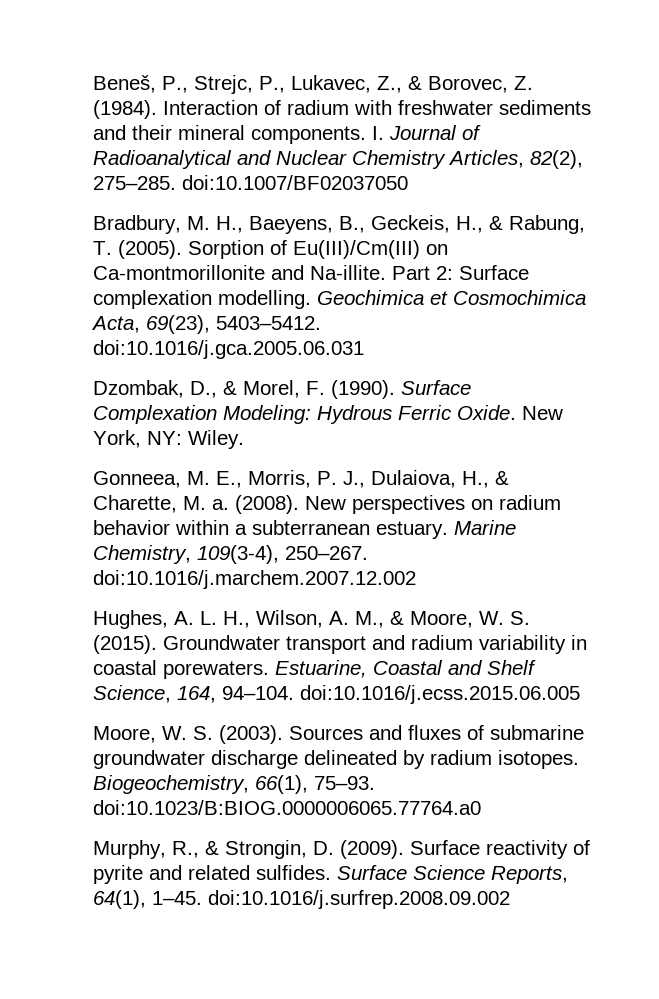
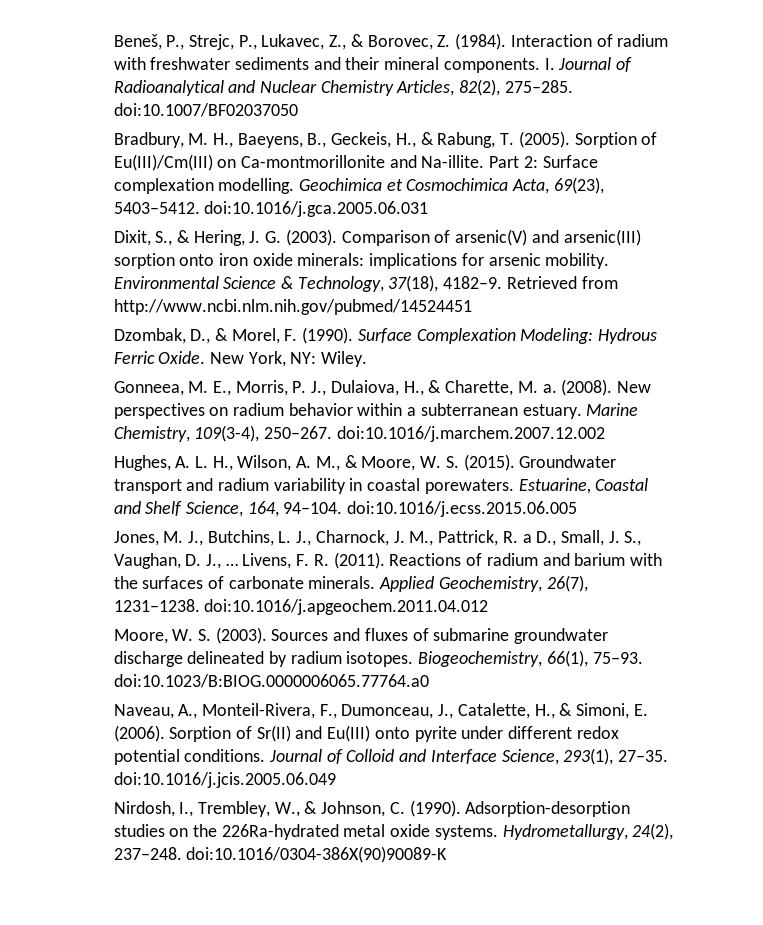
+ Dixit, S., & Hering, J. G. (2003). Comparison of arsenic(V) and arsenic(III) sorption onto iron oxide minerals: implications for arsenic mobility. Environmental Science & Technology, 37(18), 4182–9. Retrieved from http://www.ncbi.nlm.nih.gov/pubmed/14524451
+ Jones, M. J., Butchins, L. J., Charnock, J. M., Pattrick, R. a D., Small, J. S., Vaughan, D. J., … Livens, F. R. (2011). Reactions of radium and barium with the surfaces of carbonate minerals. Applied Geochemistry, 26(7), 1231–1238. doi:10.1016/j.apgeochem.2011.04.012
- Murphy, R., & Strongin, D. (2009). Surface reactivity of pyrite and related sulfides. Surface Science Reports, 64(1), 1–45. doi:10.1016/j.surfrep.2008.09.002
+ Naveau, A., Monteil-Rivera, F., Dumonceau, J., Catalette, H., & Simoni, E. (2006). Sorption of Sr(II) and Eu(III) onto pyrite under different redox potential conditions. Journal of Colloid and Interface Science, 293(1), 27–35. doi:10.1016/j.jcis.2005.06.049
+ Nirdosh, I., Trembley, W., & Johnson, C. (1990). Adsorption-desorption studies on the 226Ra-hydrated metal oxide systems. Hydrometallurgy, 24(2), 237–248. doi:10.1016/0304-386X(90)90089-K

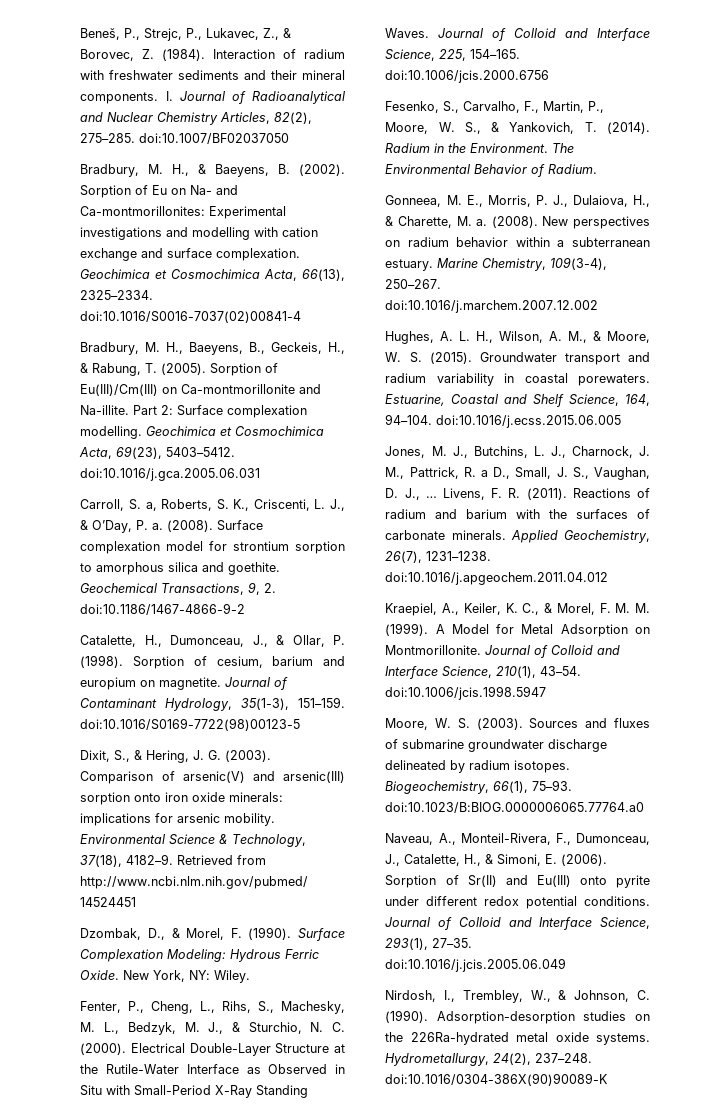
+ Bradbury, M. H., & Baeyens, B. (2002). Sorption of Eu on Na- and Ca-montmorillonites: Experimental investigations and modelling with cation exchange and surface complexation. Geochimica et Cosmochimica Acta, 66(13), 2325–2334. doi:10.1016/S0016-7037(02)00841-4
+ Carroll, S. a, Roberts, S. K., Criscenti, L. J., & O’Day, P. a. (2008). Surface complexation model for strontium sorption to amorphous silica and goethite. Geochemical Transactions, 9, 2. doi:10.1186/1467-4866-9-2
+ Catalette, H., Dumonceau, J., & Ollar, P. (1998). Sorption of cesium, barium and europium on magnetite. Journal of Contaminant Hydrology, 35(1-3), 151–159. doi:10.1016/S0169-7722(98)00123-5
+ Fenter, P., Cheng, L., Rihs, S., Machesky, M. L., Bedzyk, M. J., & Sturchio, N. C. (2000). Electrical Double-Layer Structure at the Rutile-Water Interface as Observed in Situ with Small-Period X-Ray Standing Waves. Journal of Colloid and Interface Science, 225, 154–165. doi:10.1006/jcis.2000.6756
+ Fesenko, S., Carvalho, F., Martin, P., Moore, W. S., & Yankovich, T. (2014). Radium in the Environment. The Environmental Behavior of Radium.
+ Kraepiel, A., Keiler, K. C., & Morel, F. M. M. (1999). A Model for Metal Adsorption on Montmorillonite. Journal of Colloid and Interface Science, 210(1), 43–54. doi:10.1006/jcis.1998.5947

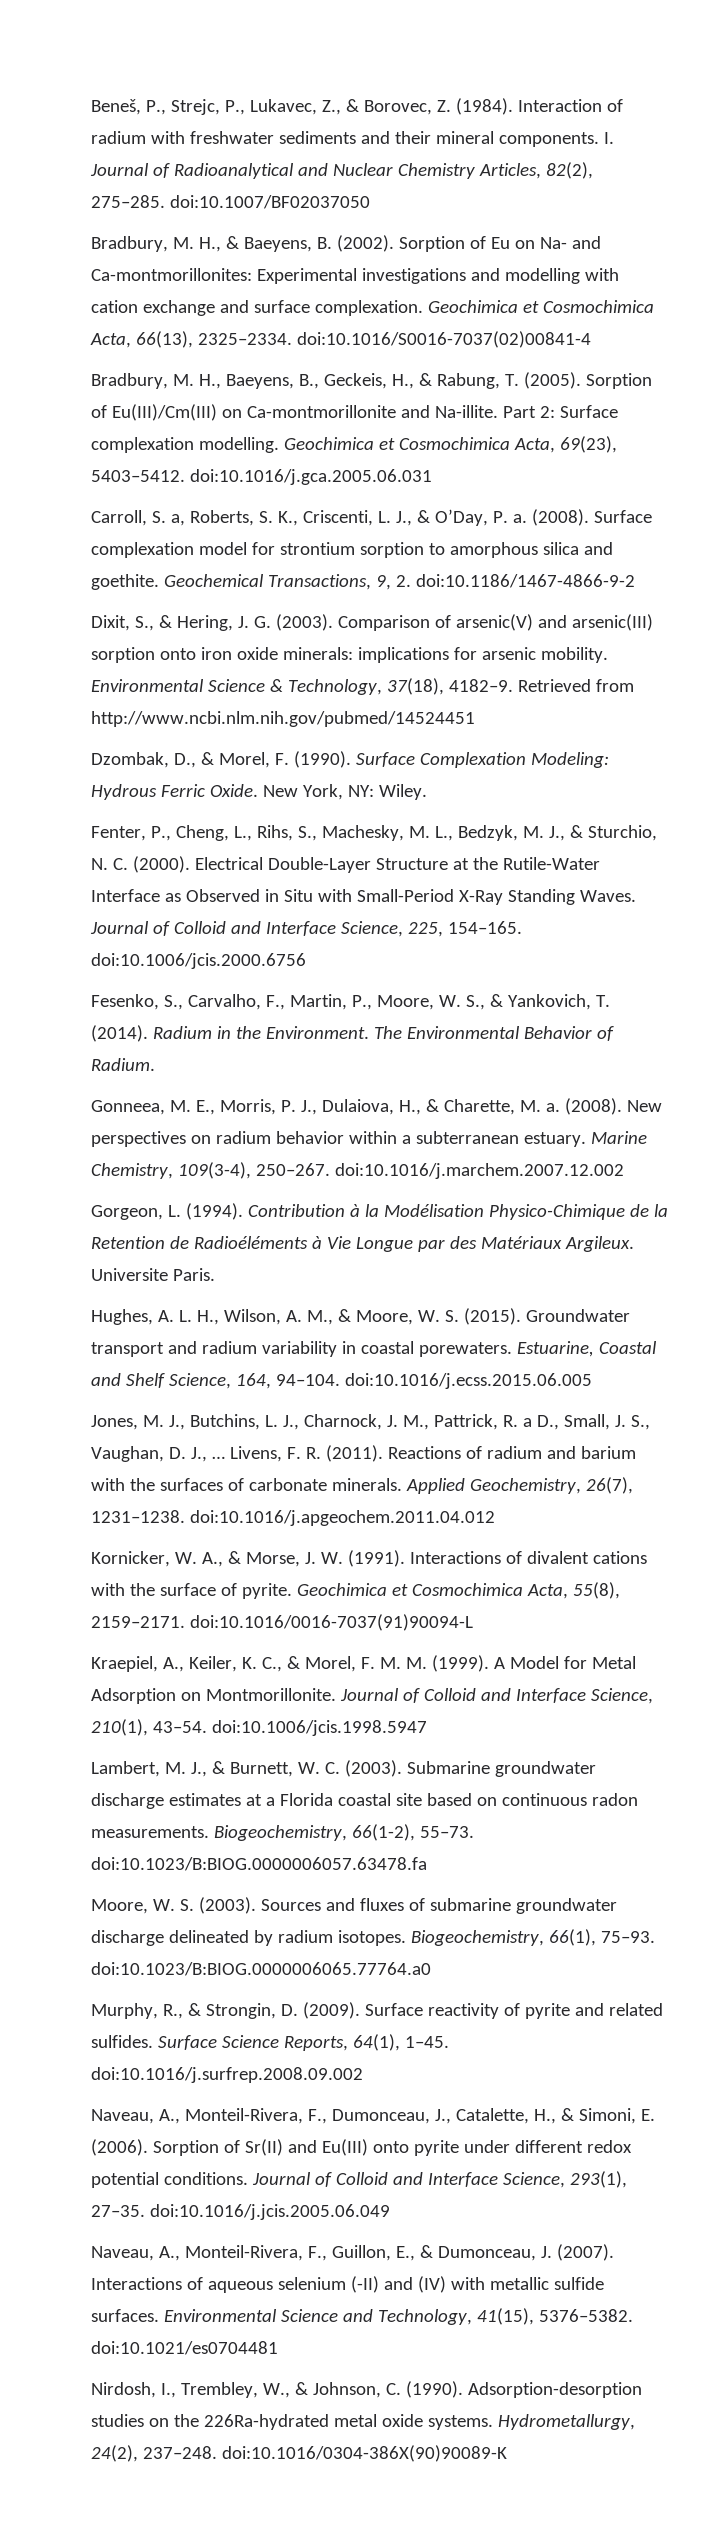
- Catalette, H., Dumonceau, J., & Ollar, P. (1998). Sorption of cesium, barium and europium on magnetite. Journal of Contaminant Hydrology, 35(1-3), 151–159. doi:10.1016/S0169-7722(98)00123-5
+ Gorgeon, L. (1994). Contribution à la Modélisation Physico-Chimique de la Retention de Radioéléments à Vie Longue par des Matériaux Argileux. Universite Paris.
+ Kornicker, W. A., & Morse, J. W. (1991). Interactions of divalent cations with the surface of pyrite. Geochimica et Cosmochimica Acta, 55(8), 2159–2171. doi:10.1016/0016-7037(91)90094-L
+ Lambert, M. J., & Burnett, W. C. (2003). Submarine groundwater discharge estimates at a Florida coastal site based on continuous radon measurements. Biogeochemistry, 66(1-2), 55–73. doi:10.1023/B:BIOG.0000006057.63478.fa
+ Murphy, R., & Strongin, D. (2009). Surface reactivity of pyrite and related sulfides. Surface Science Reports, 64(1), 1–45. doi:10.1016/j.surfrep.2008.09.002
+ Naveau, A., Monteil-Rivera, F., Guillon, E., & Dumonceau, J. (2007). Interactions of aqueous selenium (-II) and (IV) with metallic sulfide surfaces. Environmental Science and Technology, 41(15), 5376–5382. doi:10.1021/es0704481

